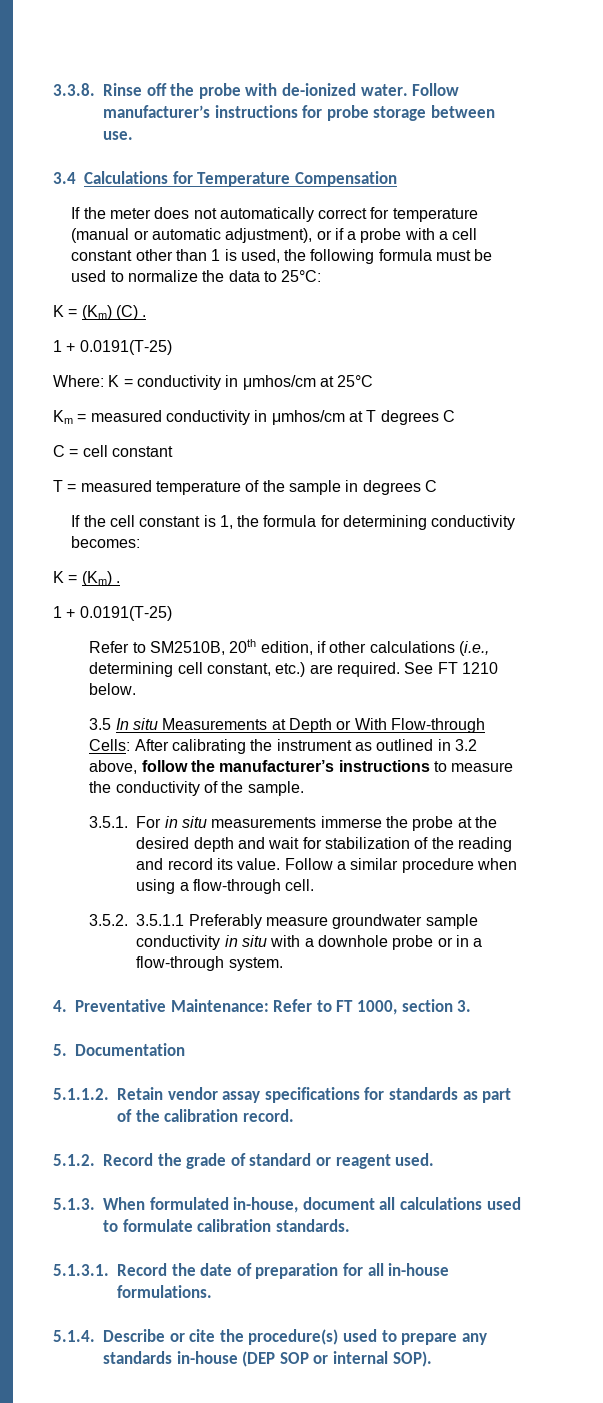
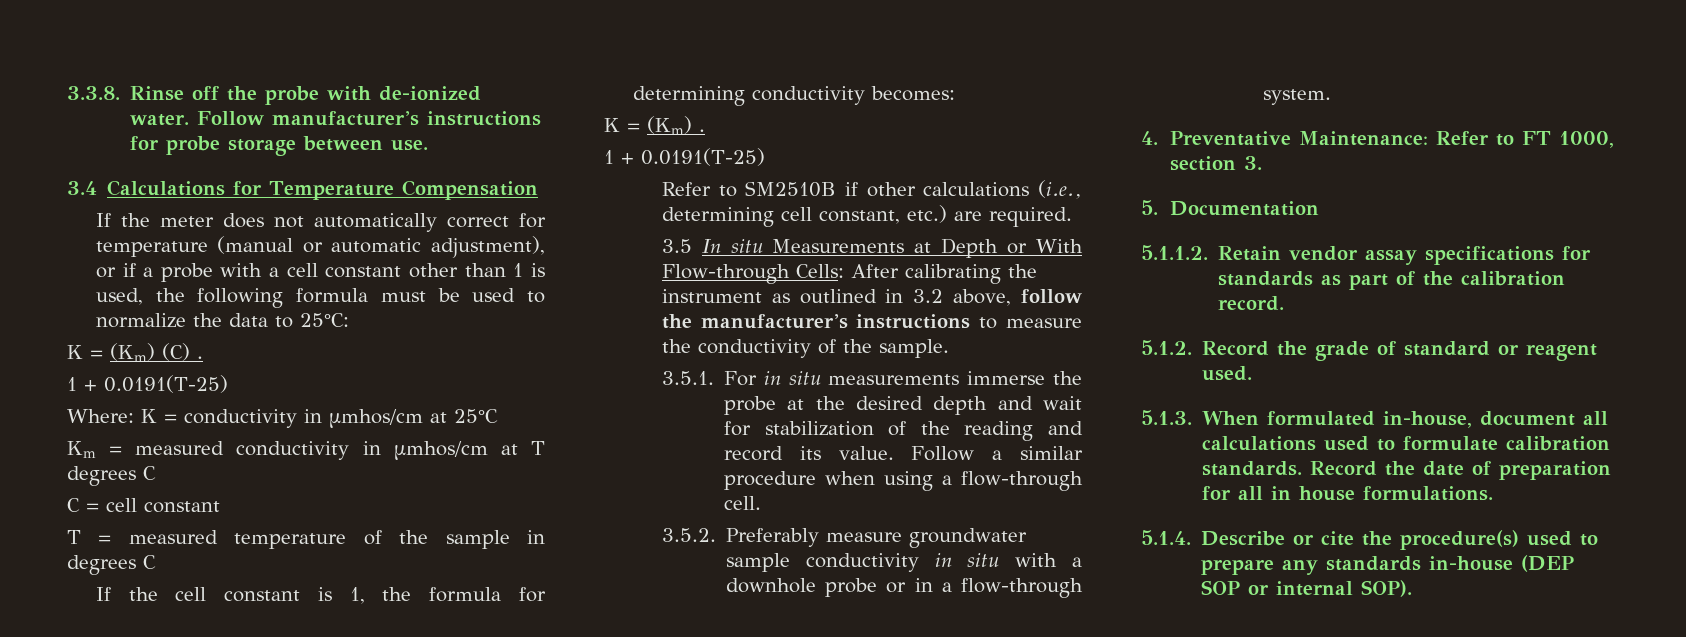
- Refer to SM2510B, 20th edition, if other calculations (i.e., determining cell constant, etc.) are required. See FT 1210 below.
+ Refer to SM2510B if other calculations (i.e., determining cell constant, etc.) are required.
- 3.5.2. 3.5.1.1 Preferably measure groundwater sample conductivity in situ with a downhole probe or in a flow-through system.
+ 3.5.2. Preferably measure groundwater sample conductivity in situ with a downhole probe or in a flow-through system.
- 5.1.3. When formulated in-house, document all calculations used to formulate calibration standards.
- 5.1.3.1. Record the date of preparation for all in-house formulations.
+ 5.1.3. When formulated in-house, document all calculations used to formulate calibration standards. Record the date of preparation for all in house formulations.

